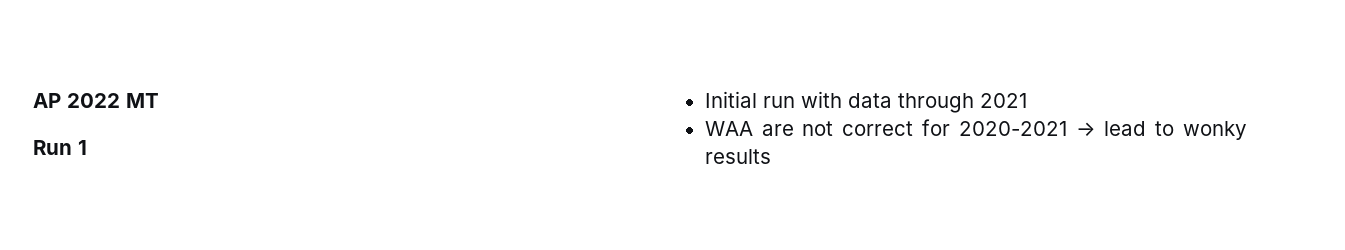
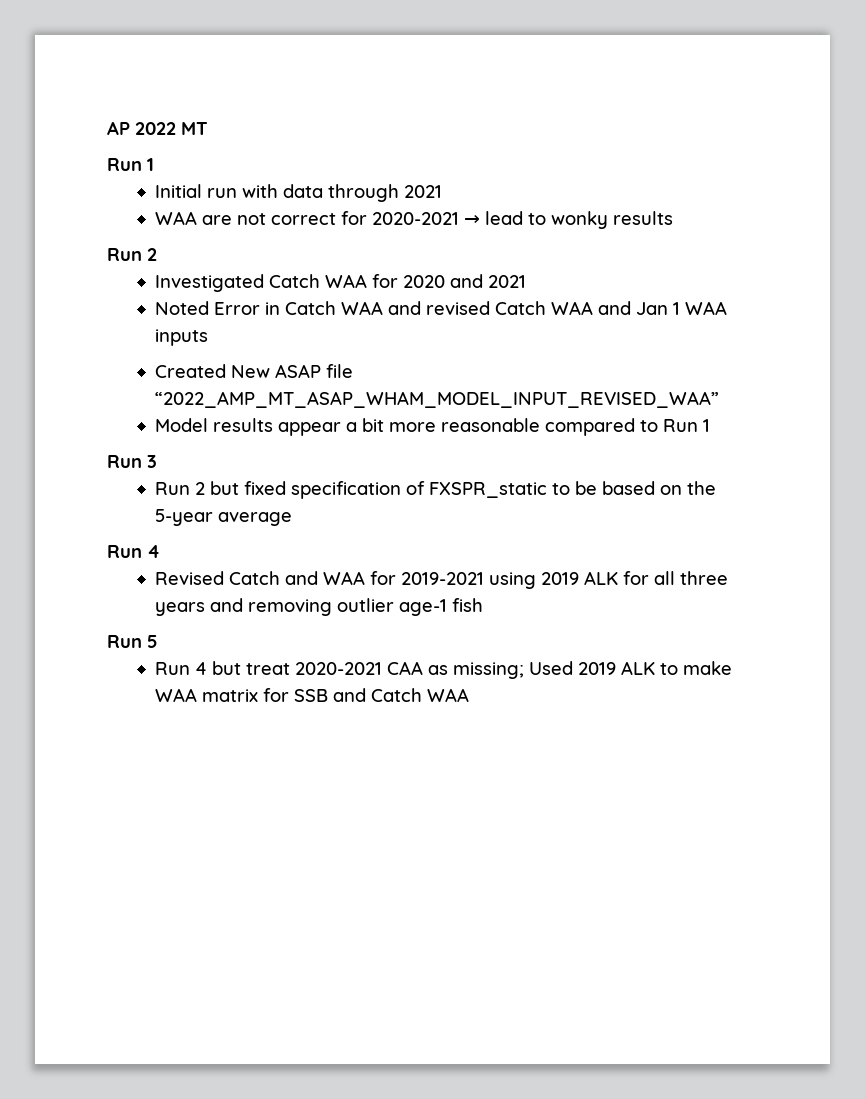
  WAA are not correct for 2020-2021 → lead to wonky results
+ Run 2
+ Investigated Catch WAA for 2020 and 2021
+ Noted Error in Catch WAA and revised Catch WAA and Jan 1 WAA inputs
+ Created New ASAP file “2022_AMP_MT_ASAP_WHAM_MODEL_INPUT_REVISED_WAA”
+ Model results appear a bit more reasonable compared to Run 1
+ Run 3
+ Run 2 but fixed specification of FXSPR_static to be based on the 5-year average
+ Run 4
+ Revised Catch and WAA for 2019-2021 using 2019 ALK for all three years and removing outlier age-1 fish
+ Run 5
+ Run 4 but treat 2020-2021 CAA as missing; Used 2019 ALK to make WAA matrix for SSB and Catch WAA

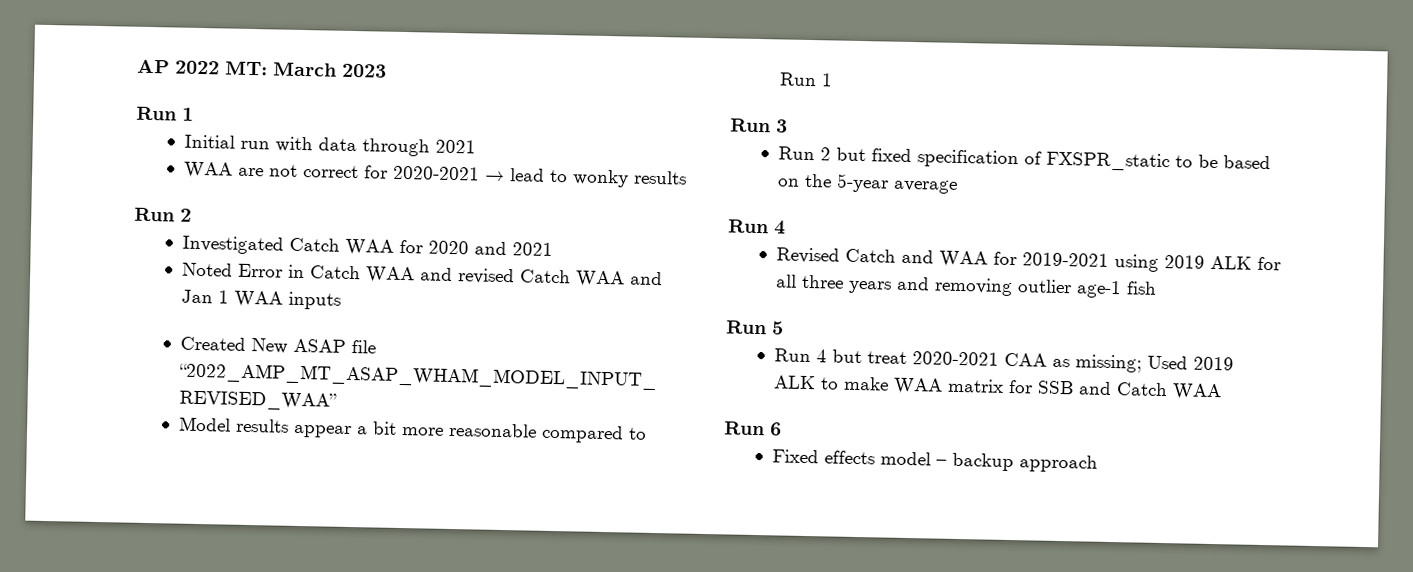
- AP 2022 MT
+ AP 2022 MT: March 2023
+ Run 6
+ Fixed effects model – backup approach

